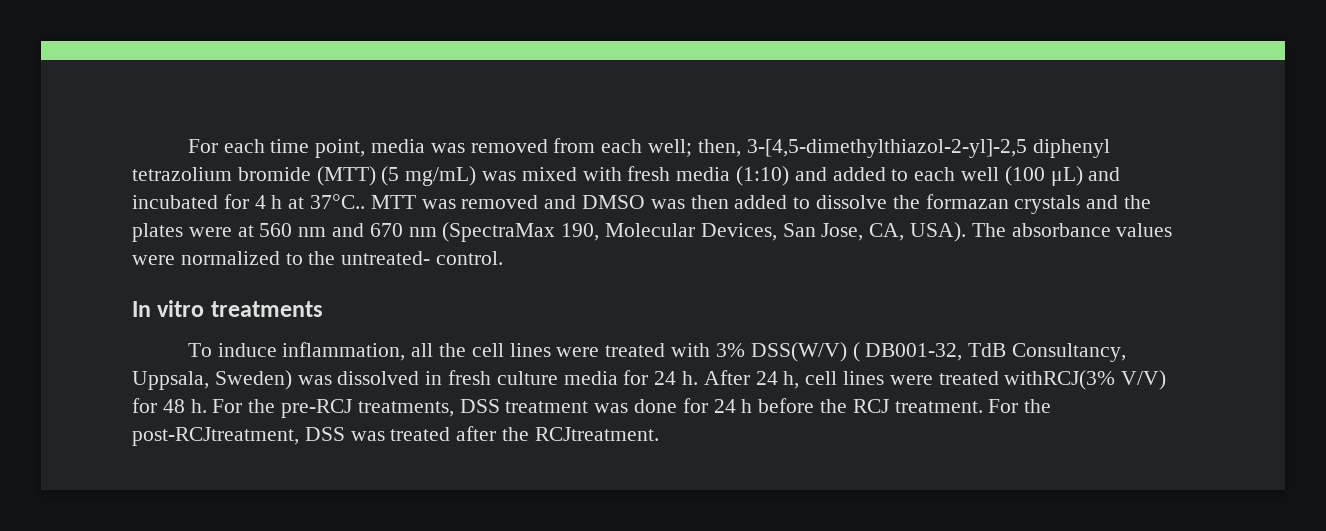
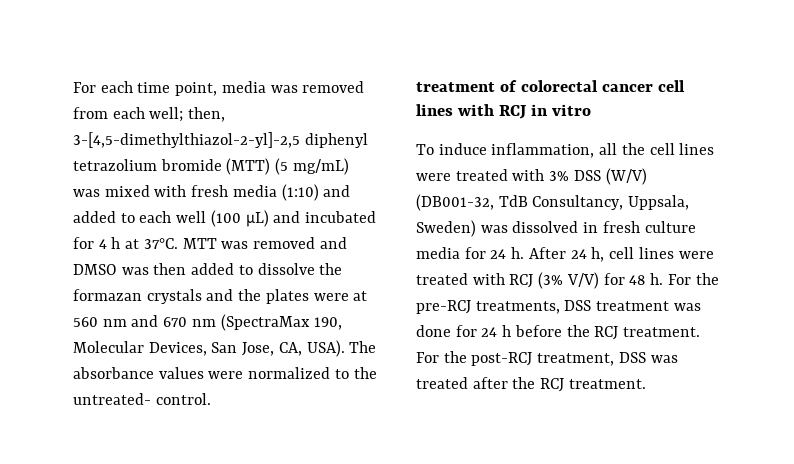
- For each time point, media was removed from each well; then, 3-[4,5-dimethylthiazol-2-yl]-2,5 diphenyl tetrazolium bromide (MTT) (5 mg/mL) was mixed with fresh media (1:10) and added to each well (100 μL) and incubated for 4 h at 37°C..
+ For each time point, media was removed from each well; then, 3-[4,5-dimethylthiazol-2-yl]-2,5 diphenyl tetrazolium bromide (MTT) (5 mg/mL) was mixed with fresh media (1:10) and added to each well (100 μL) and incubated for 4 h at 37°C.
- In vitro treatments
+ treatment of colorectal cancer cell lines with RCJ in vitro
- To induce inflammation, all the cell lines were treated with 3% DSS(W/V) ( DB001-32, TdB Consultancy, Uppsala, Sweden) was dissolved in fresh culture media for 24 h.
+ To induce inflammation, all the cell lines were treated with 3% DSS (W/V) (DB001-32, TdB Consultancy, Uppsala, Sweden) was dissolved in fresh culture media for 24 h.
- After 24 h, cell lines were treated withRCJ(3% V/V) for 48 h.
+ After 24 h, cell lines were treated with RCJ (3% V/V) for 48 h.
- For the post-RCJtreatment, DSS was treated after the RCJtreatment.
+ For the post-RCJ treatment, DSS was treated after the RCJ treatment.

